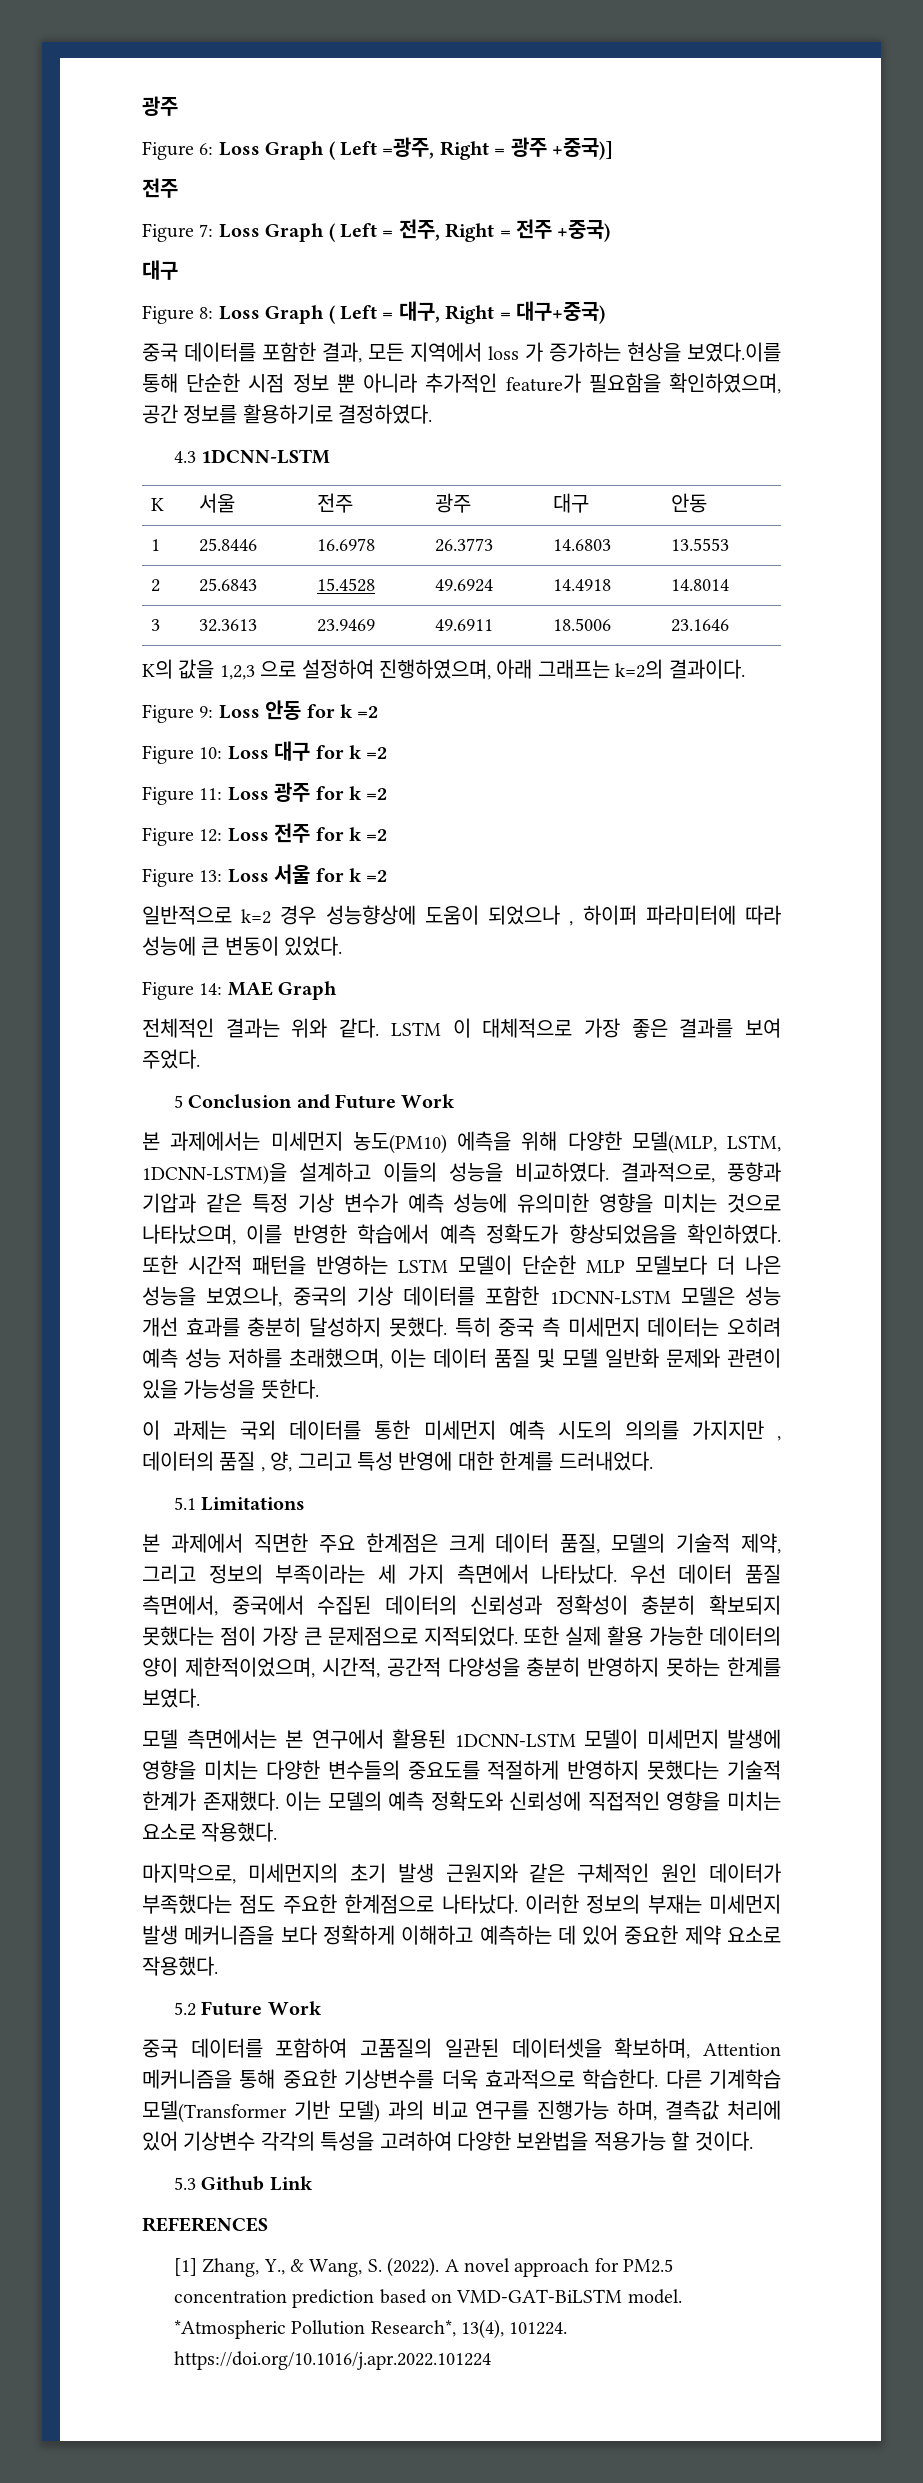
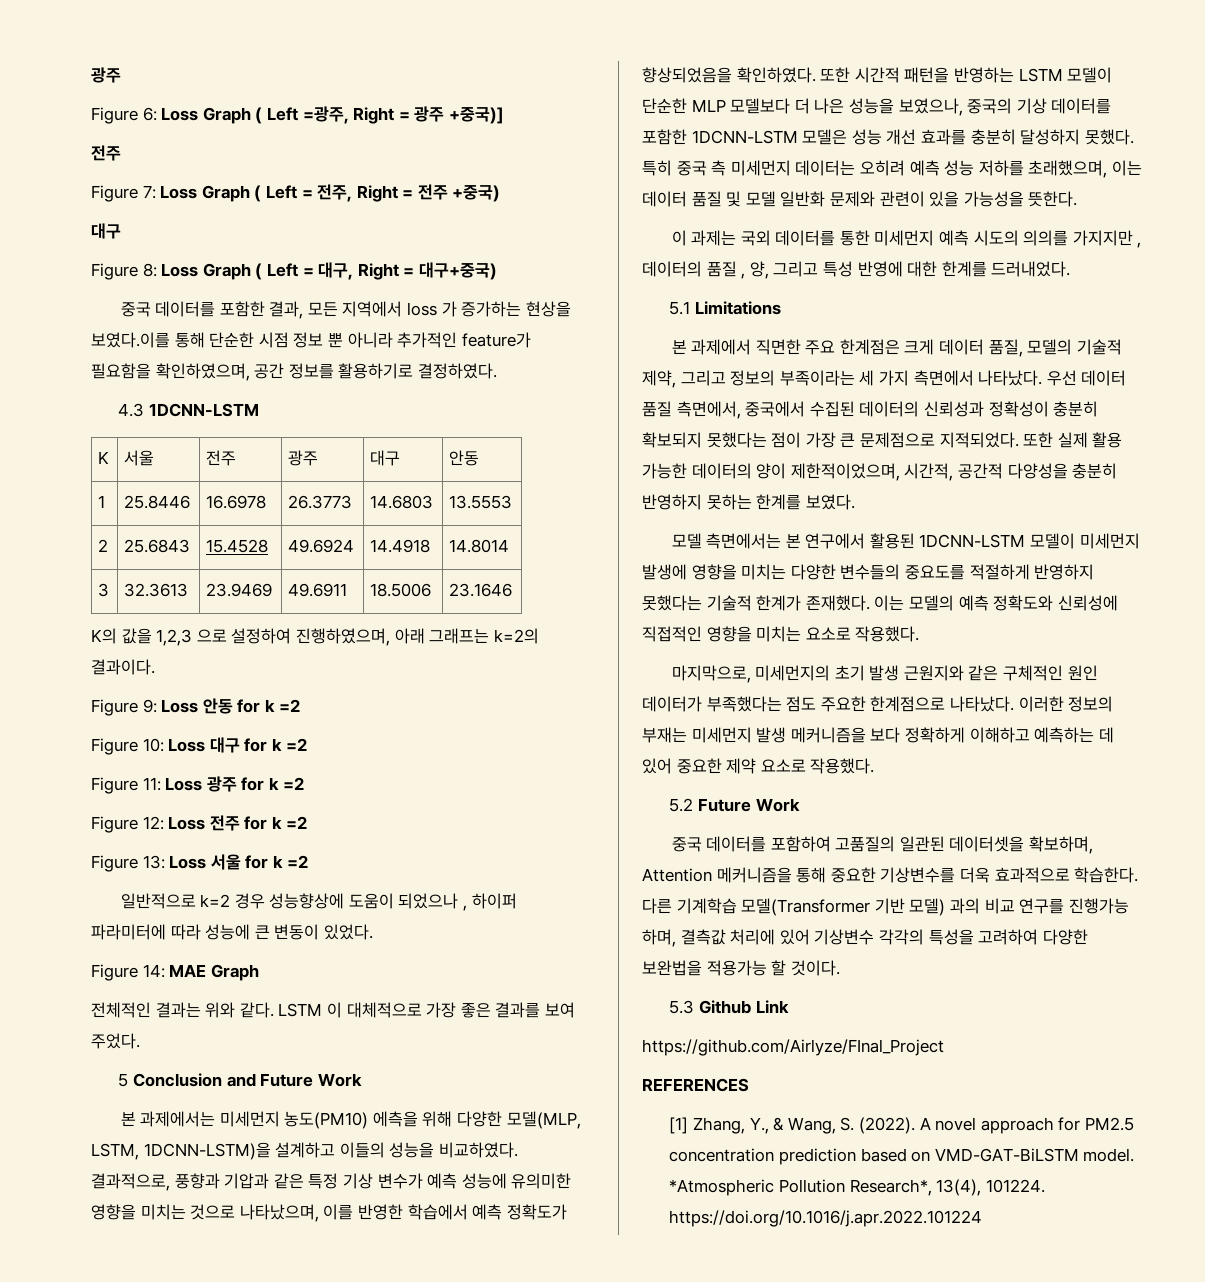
+ https://github.com/Airlyze/FInal_Project

